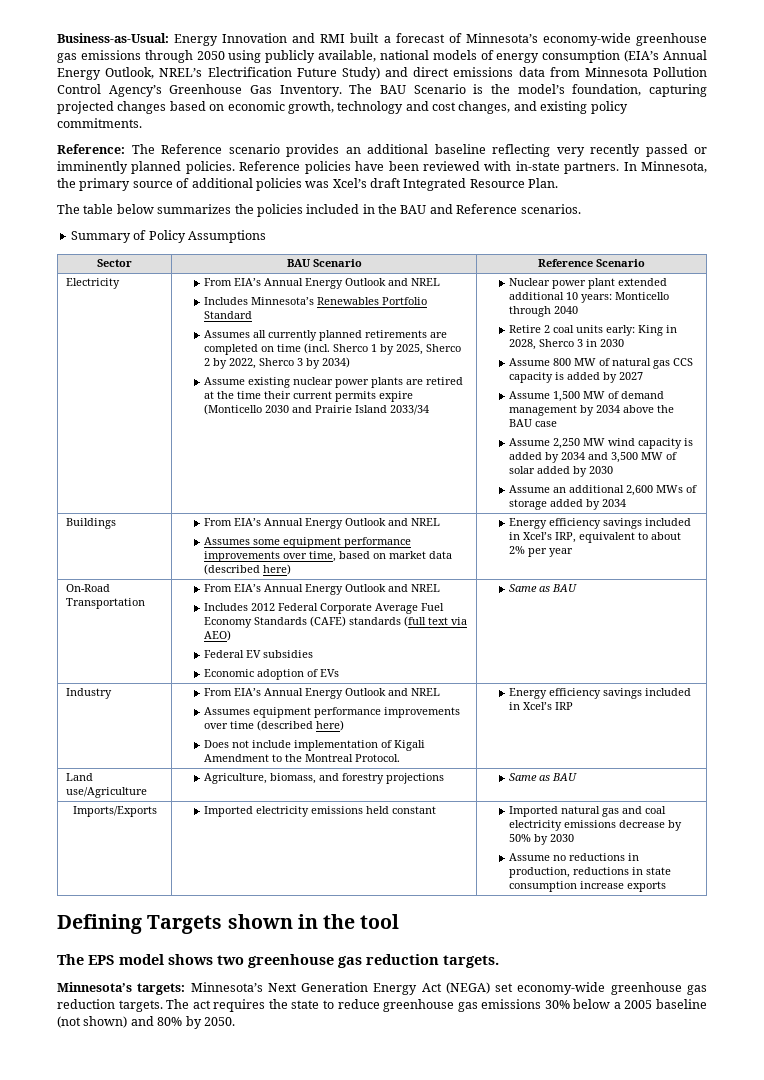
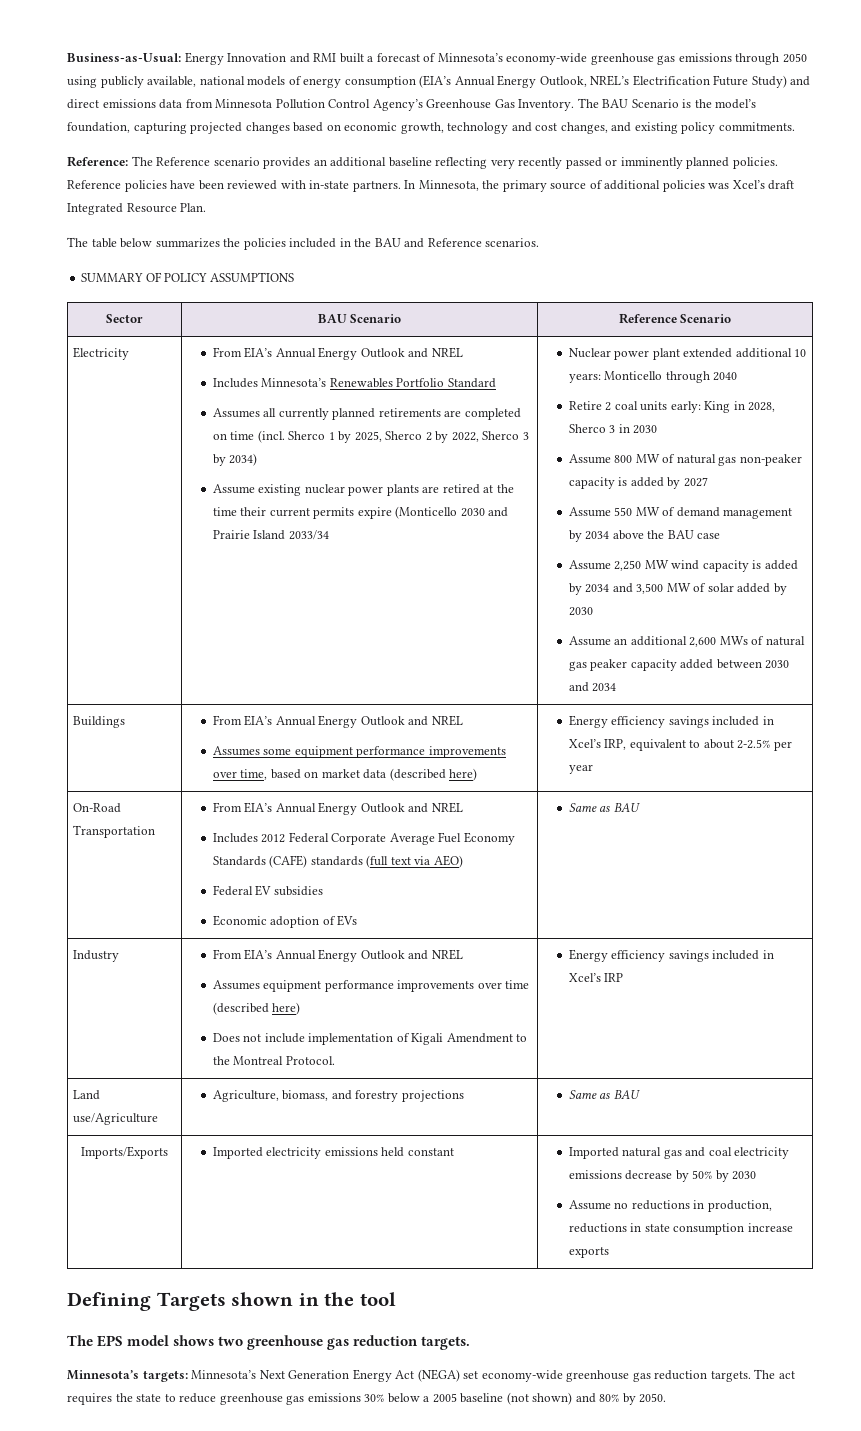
- Summary of Policy Assumptions
+ SUMMARY OF POLICY ASSUMPTIONS
- Assume 800 MW of natural gas CCS capacity is added by 2027
+ Assume 800 MW of natural gas non-peaker capacity is added by 2027
- Assume 1,500 MW of demand management by 2034 above the BAU case
+ Assume 550 MW of demand management by 2034 above the BAU case
- Assume an additional 2,600 MWs of storage added by 2034
+ Assume an additional 2,600 MWs of natural gas peaker capacity added between 2030 and 2034
  Buildings | From EIA’s Annual Energy Outlook and NREL
- Assumes some equipment performance improvements over time, based on market data (described here) | Energy efficiency savings included in Xcel’s IRP, equivalent to about 2% per year
+ Assumes some equipment performance improvements over time, based on market data (described here) | Energy efficiency savings included in Xcel’s IRP, equivalent to about 2-2.5% per year

